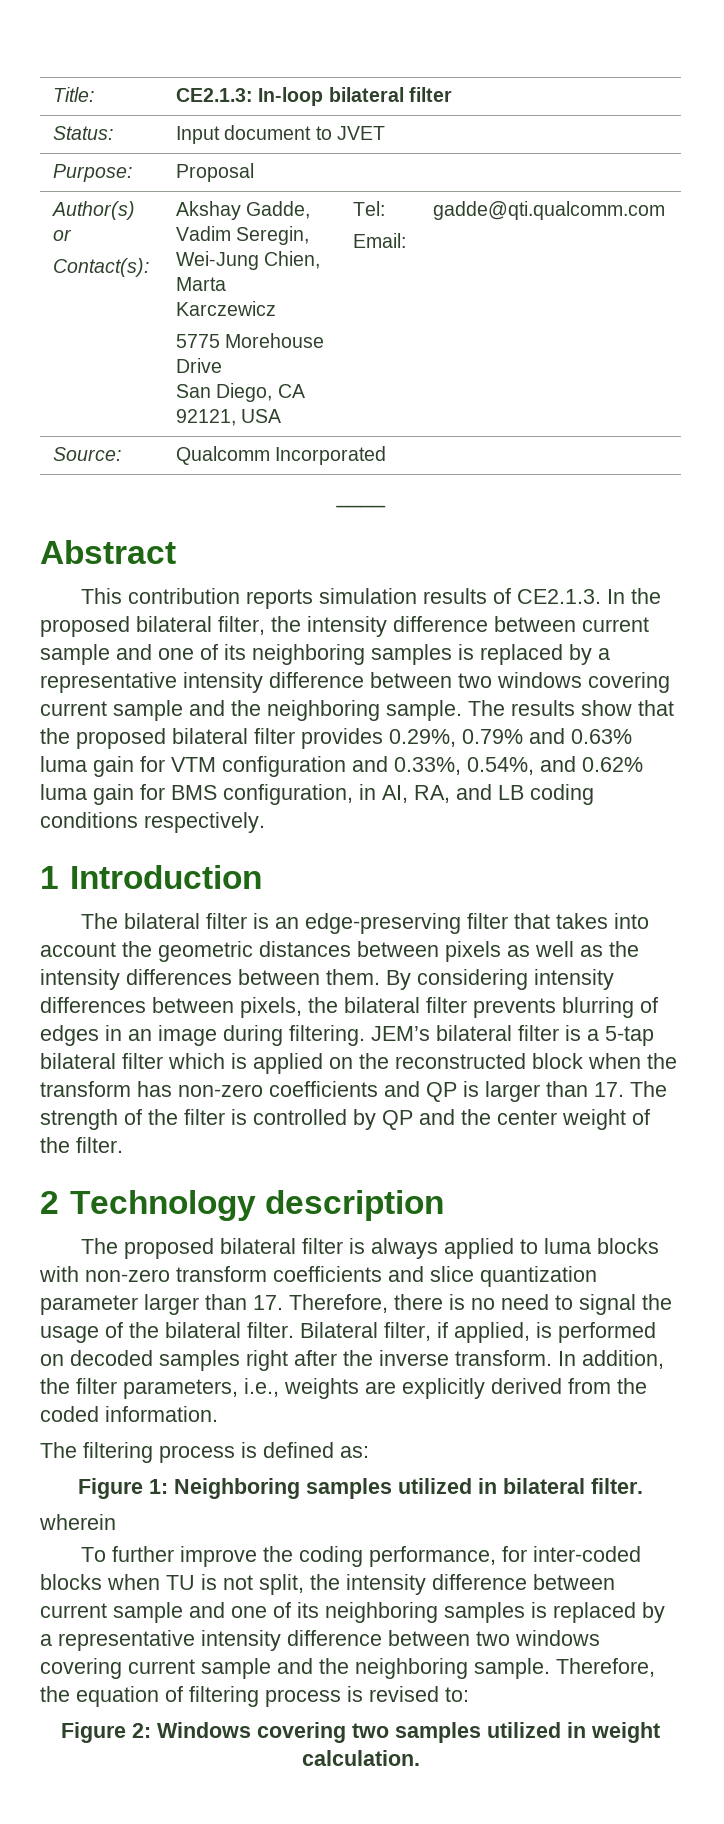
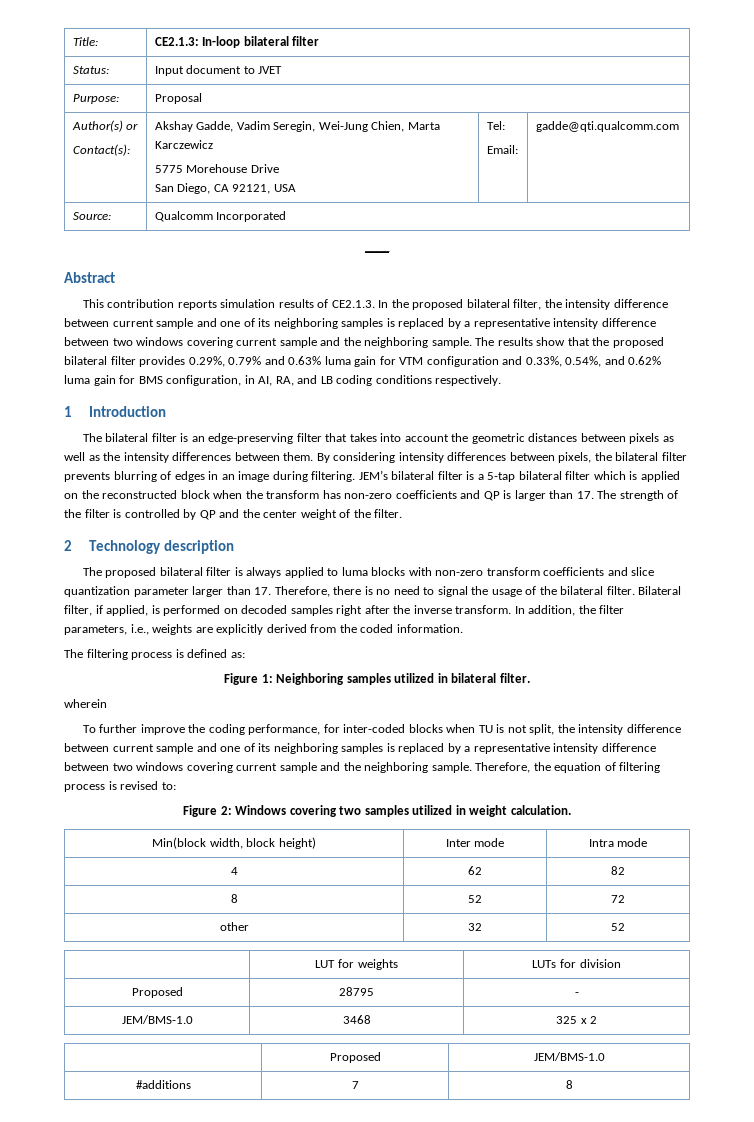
+ Min(block width, block height) | Inter mode | Intra mode
+ 4 | 62 | 82
+ 8 | 52 | 72
+ other | 32 | 52
+ | LUT for weights | LUTs for division
+ Proposed | 28795 | -
+ JEM/BMS-1.0 | 3468 | 325 x 2
+ | Proposed | JEM/BMS-1.0
+ #additions | 7 | 8

